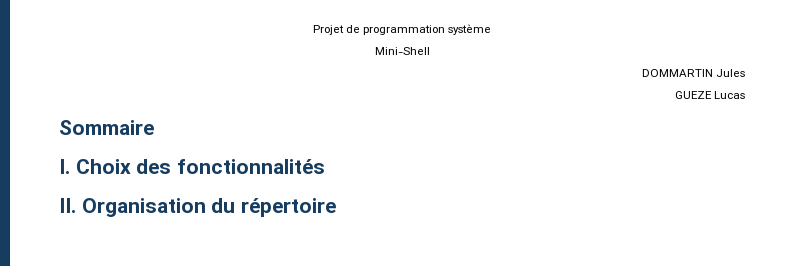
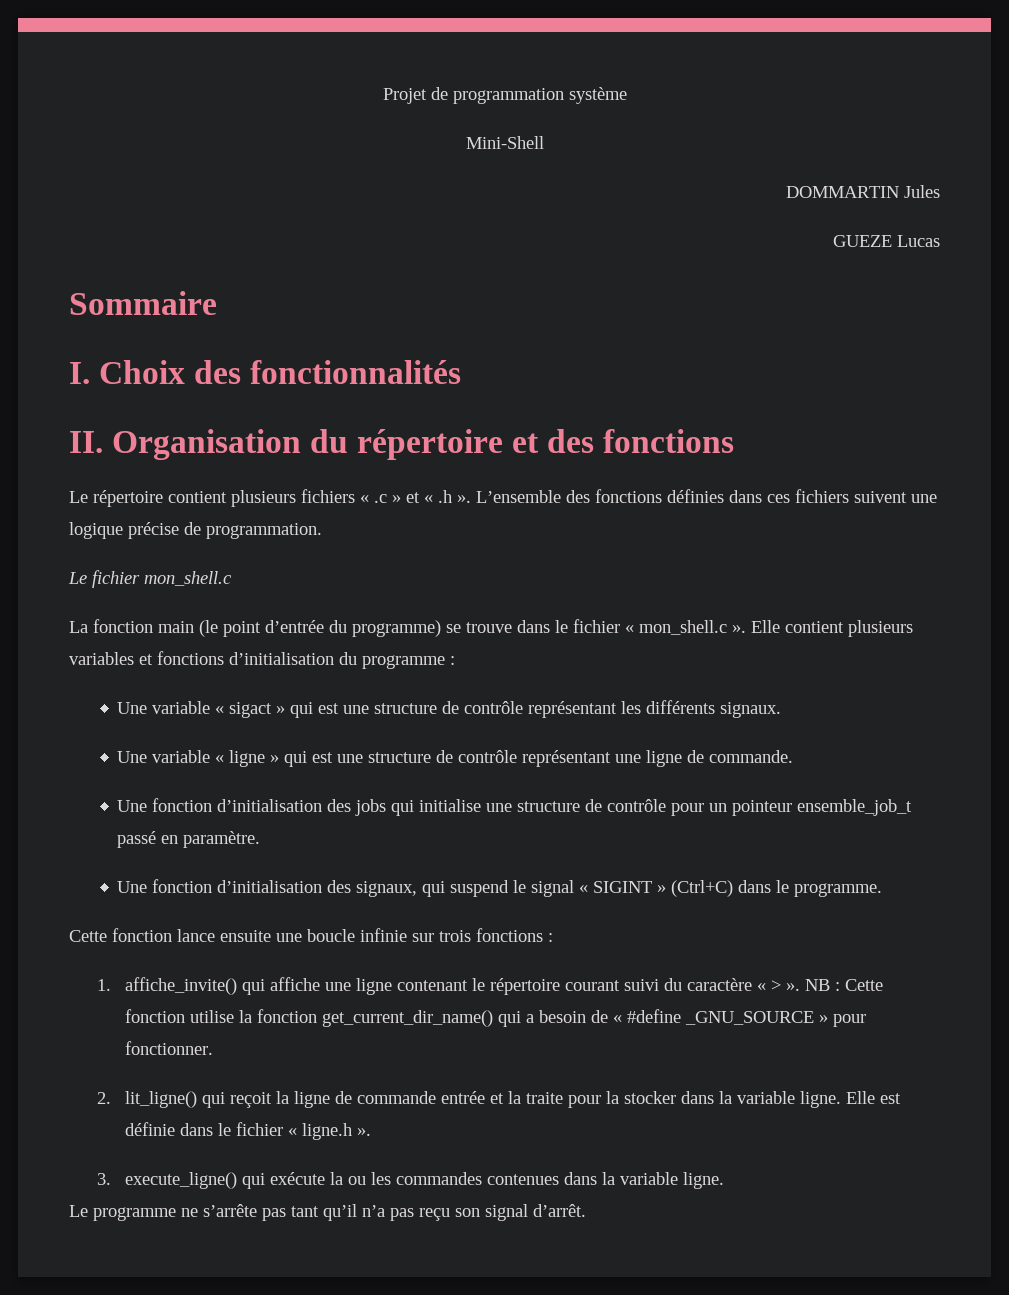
- II. Organisation du répertoire
+ II. Organisation du répertoire et des fonctions
+ Le répertoire contient plusieurs fichiers « .c » et « .h ». L’ensemble des fonctions définies dans ces fichiers suivent une logique précise de programmation.
+ Le fichier mon_shell.c
+ La fonction main (le point d’entrée du programme) se trouve dans le fichier « mon_shell.c ». Elle contient plusieurs variables et fonctions d’initialisation du programme :
+ Une variable « sigact » qui est une structure de contrôle représentant les différents signaux.
+ Une variable « ligne » qui est une structure de contrôle représentant une ligne de commande.
+ Une fonction d’initialisation des jobs qui initialise une structure de contrôle pour un pointeur ensemble_job_t passé en paramètre.
+ Une fonction d’initialisation des signaux, qui suspend le signal « SIGINT » (Ctrl+C) dans le programme.
+ Cette fonction lance ensuite une boucle infinie sur trois fonctions :
+ 1. affiche_invite() qui affiche une ligne contenant le répertoire courant suivi du caractère « > ». NB : Cette fonction utilise la fonction get_current_dir_name() qui a besoin de « #define _GNU_SOURCE » pour fonctionner.
+ 2. lit_ligne() qui reçoit la ligne de commande entrée et la traite pour la stocker dans la variable ligne. Elle est définie dans le fichier « ligne.h ».
+ 3. execute_ligne() qui exécute la ou les commandes contenues dans la variable ligne.
+ Le programme ne s’arrête pas tant qu’il n’a pas reçu son signal d’arrêt.

